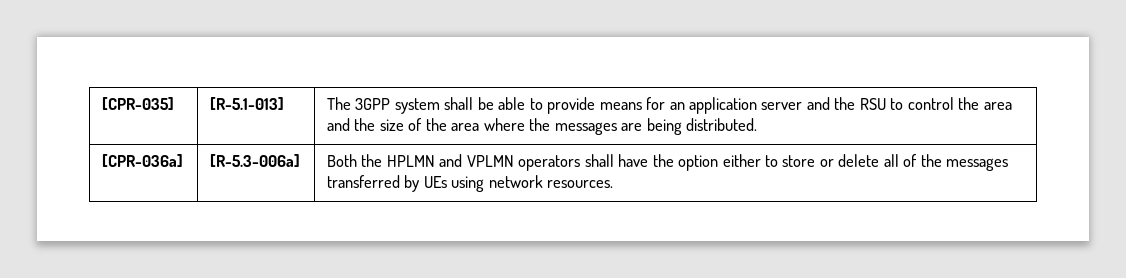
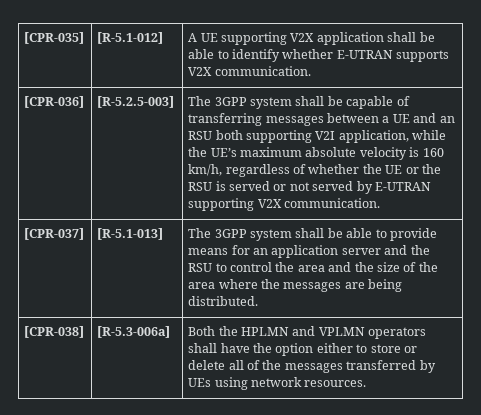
- [CPR-035] | [R-5.1-013] | The 3GPP system shall be able to provide means for an application server and the RSU to control the area and the size of the area where the messages are being distributed.
+ [CPR-035] | [R-5.1-012] | A UE supporting V2X application shall be able to identify whether E-UTRAN supports V2X communication.
+ [CPR-036] | [R-5.2.5-003] | The 3GPP system shall be capable of transferring messages between a UE and an RSU both supporting V2I application, while the UE’s maximum absolute velocity is 160 km/h, regardless of whether the UE or the RSU is served or not served by E-UTRAN supporting V2X communication.
+ [CPR-037] | [R-5.1-013] | The 3GPP system shall be able to provide means for an application server and the RSU to control the area and the size of the area where the messages are being distributed.
- [CPR-036a] | [R-5.3-006a] | Both the HPLMN and VPLMN operators shall have the option either to store or delete all of the messages transferred by UEs using network resources.
+ [CPR-038] | [R-5.3-006a] | Both the HPLMN and VPLMN operators shall have the option either to store or delete all of the messages transferred by UEs using network resources.

